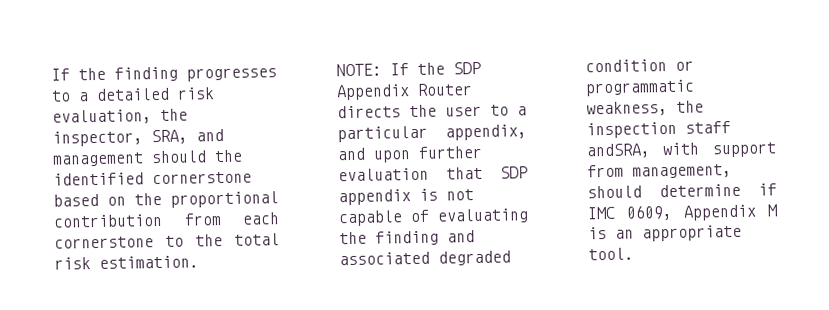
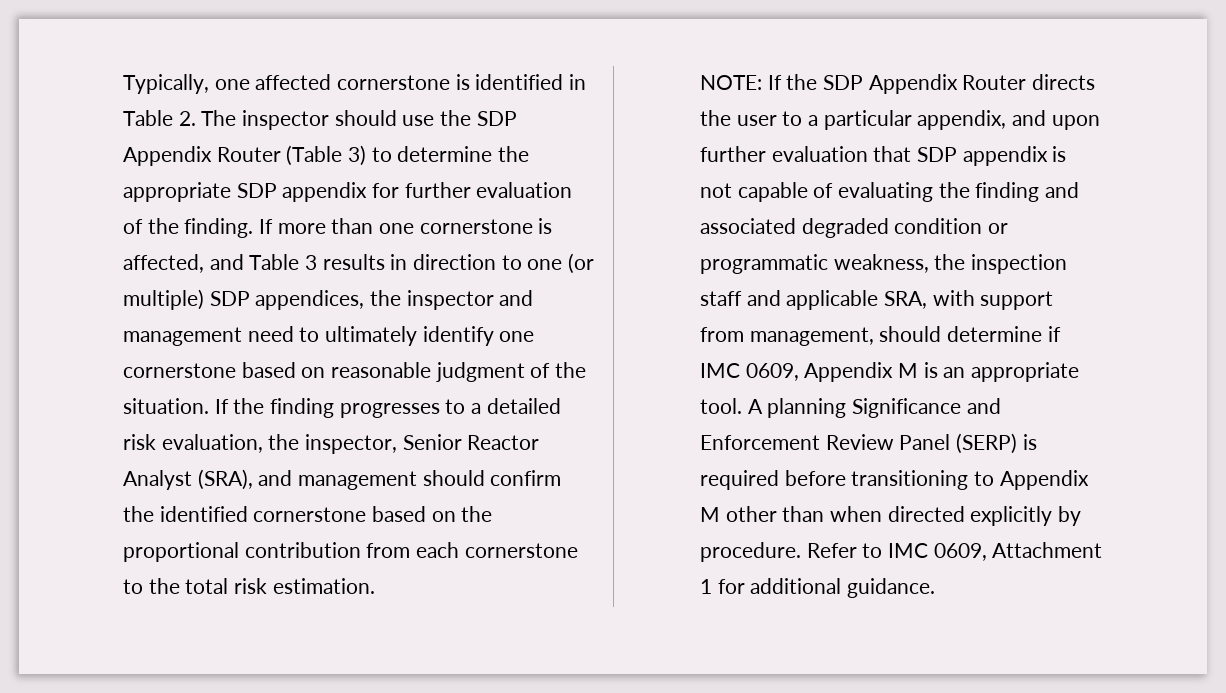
+ Typically, one affected cornerstone is identified in Table 2. The inspector should use the SDP Appendix Router (Table 3) to determine the appropriate SDP appendix for further evaluation of the finding. If more than one cornerstone is affected, and Table 3 results in direction to one (or multiple) SDP appendices, the inspector and management need to ultimately identify one cornerstone based on reasonable judgment of the situation.
- If the finding progresses to a detailed risk evaluation, the inspector, SRA, and management should the identified cornerstone based on the proportional contribution from each cornerstone to the total risk estimation.
+ If the finding progresses to a detailed risk evaluation, the inspector, Senior Reactor Analyst (SRA), and management should confirm the identified cornerstone based on the proportional contribution from each cornerstone to the total risk estimation.
- NOTE: If the SDP Appendix Router directs the user to a particular appendix, and upon further evaluation that SDP appendix is not capable of evaluating the finding and associated degraded condition or programmatic weakness, the inspection staff andSRA, with support from management, should determine if IMC 0609, Appendix M is an appropriate tool.
+ NOTE: If the SDP Appendix Router directs the user to a particular appendix, and upon further evaluation that SDP appendix is not capable of evaluating the finding and associated degraded condition or programmatic weakness, the inspection staff and applicable SRA, with support from management, should determine if IMC 0609, Appendix M is an appropriate tool.
+ A planning Significance and Enforcement Review Panel (SERP) is required before transitioning to Appendix M other than when directed explicitly by procedure. Refer to IMC 0609, Attachment 1 for additional guidance.

